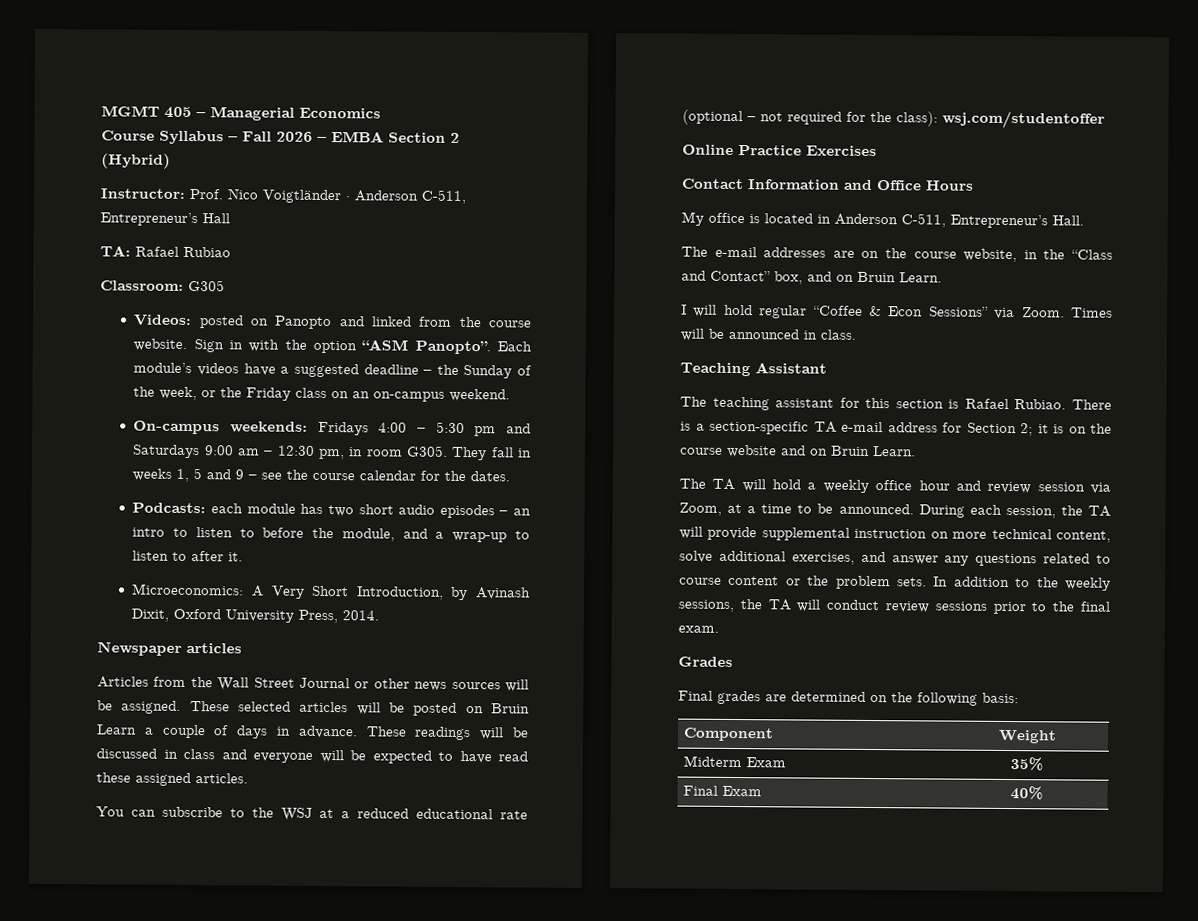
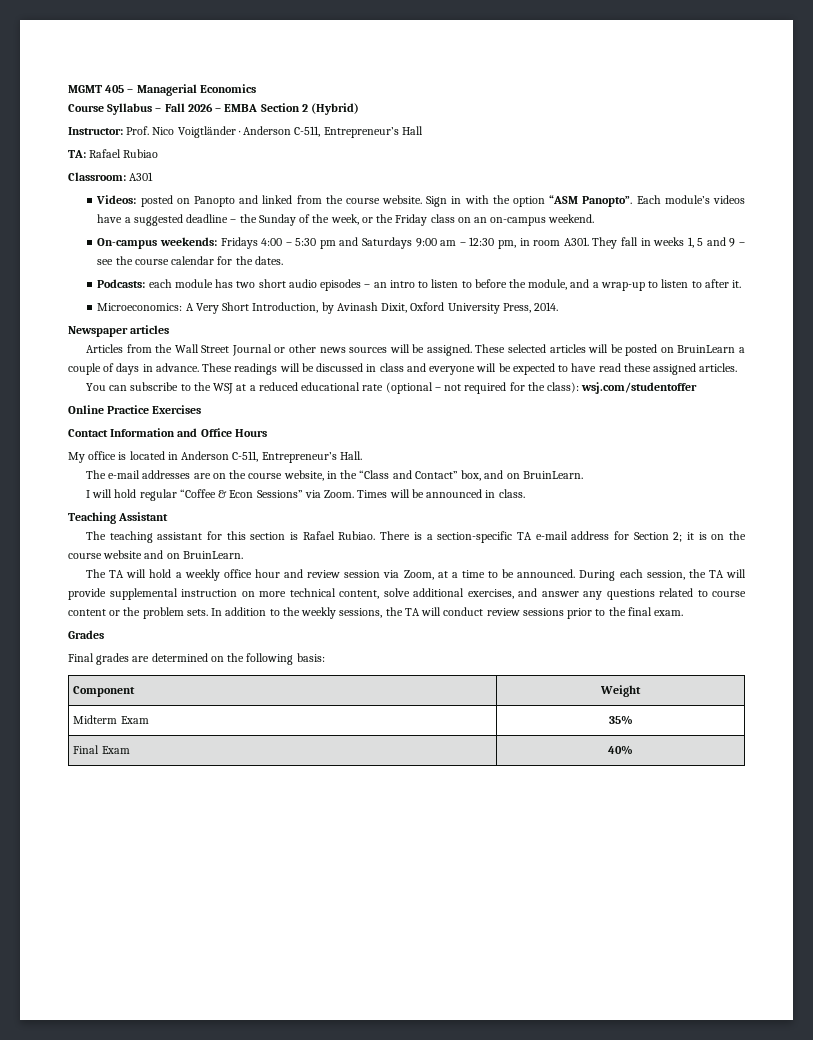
- Classroom: G305
+ Classroom: A301
- On-campus weekends: Fridays 4:00 – 5:30 pm and Saturdays 9:00 am – 12:30 pm, in room G305.
+ On-campus weekends: Fridays 4:00 – 5:30 pm and Saturdays 9:00 am – 12:30 pm, in room A301.
- These selected articles will be posted on Bruin Learn a couple of days in advance.
+ These selected articles will be posted on BruinLearn a couple of days in advance.
- The e-mail addresses are on the course website, in the “Class and Contact” box, and on Bruin Learn.
+ The e-mail addresses are on the course website, in the “Class and Contact” box, and on BruinLearn.
- There is a section-specific TA e-mail address for Section 2; it is on the course website and on Bruin Learn.
+ There is a section-specific TA e-mail address for Section 2; it is on the course website and on BruinLearn.

